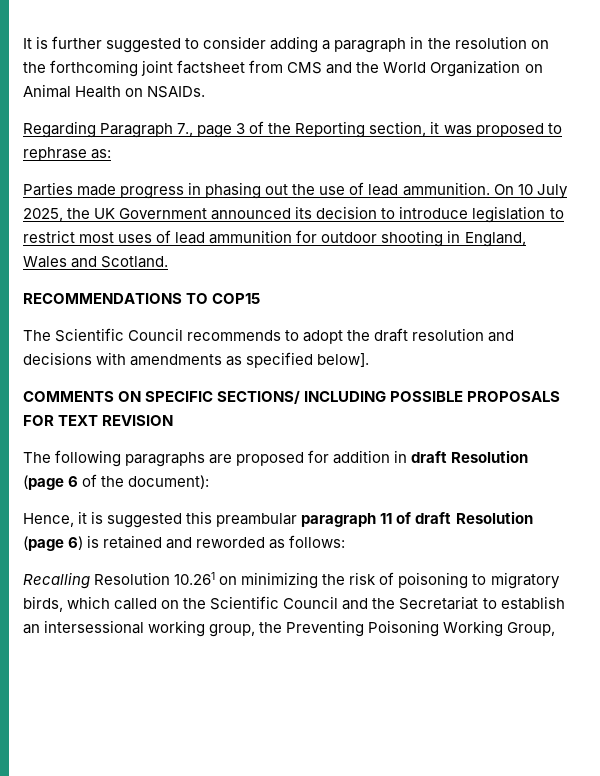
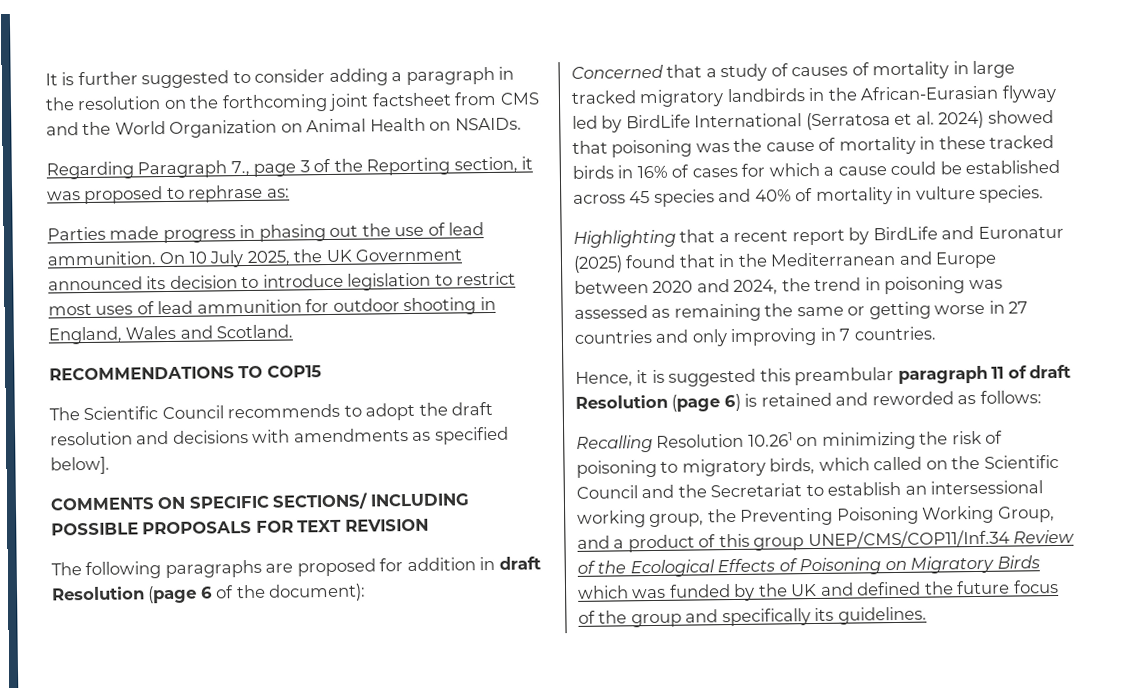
+ Concerned that a study of causes of mortality in large tracked migratory landbirds in the African-Eurasian flyway led by BirdLife International (Serratosa et al. 2024) showed that poisoning was the cause of mortality in these tracked birds in 16% of cases for which a cause could be established across 45 species and 40% of mortality in vulture species.
+ Highlighting that a recent report by BirdLife and Euronatur (2025) found that in the Mediterranean and Europe between 2020 and 2024, the trend in poisoning was assessed as remaining the same or getting worse in 27 countries and only improving in 7 countries.
- Recalling Resolution 10.261 on minimizing the risk of poisoning to migratory birds, which called on the Scientific Council and the Secretariat to establish an intersessional working group, the Preventing Poisoning Working Group,
+ Recalling Resolution 10.261 on minimizing the risk of poisoning to migratory birds, which called on the Scientific Council and the Secretariat to establish an intersessional working group, the Preventing Poisoning Working Group, and a product of this group UNEP/CMS/COP11/Inf.34 Review of the Ecological Effects of Poisoning on Migratory Birds which was funded by the UK and defined the future focus of the group and specifically its guidelines.

